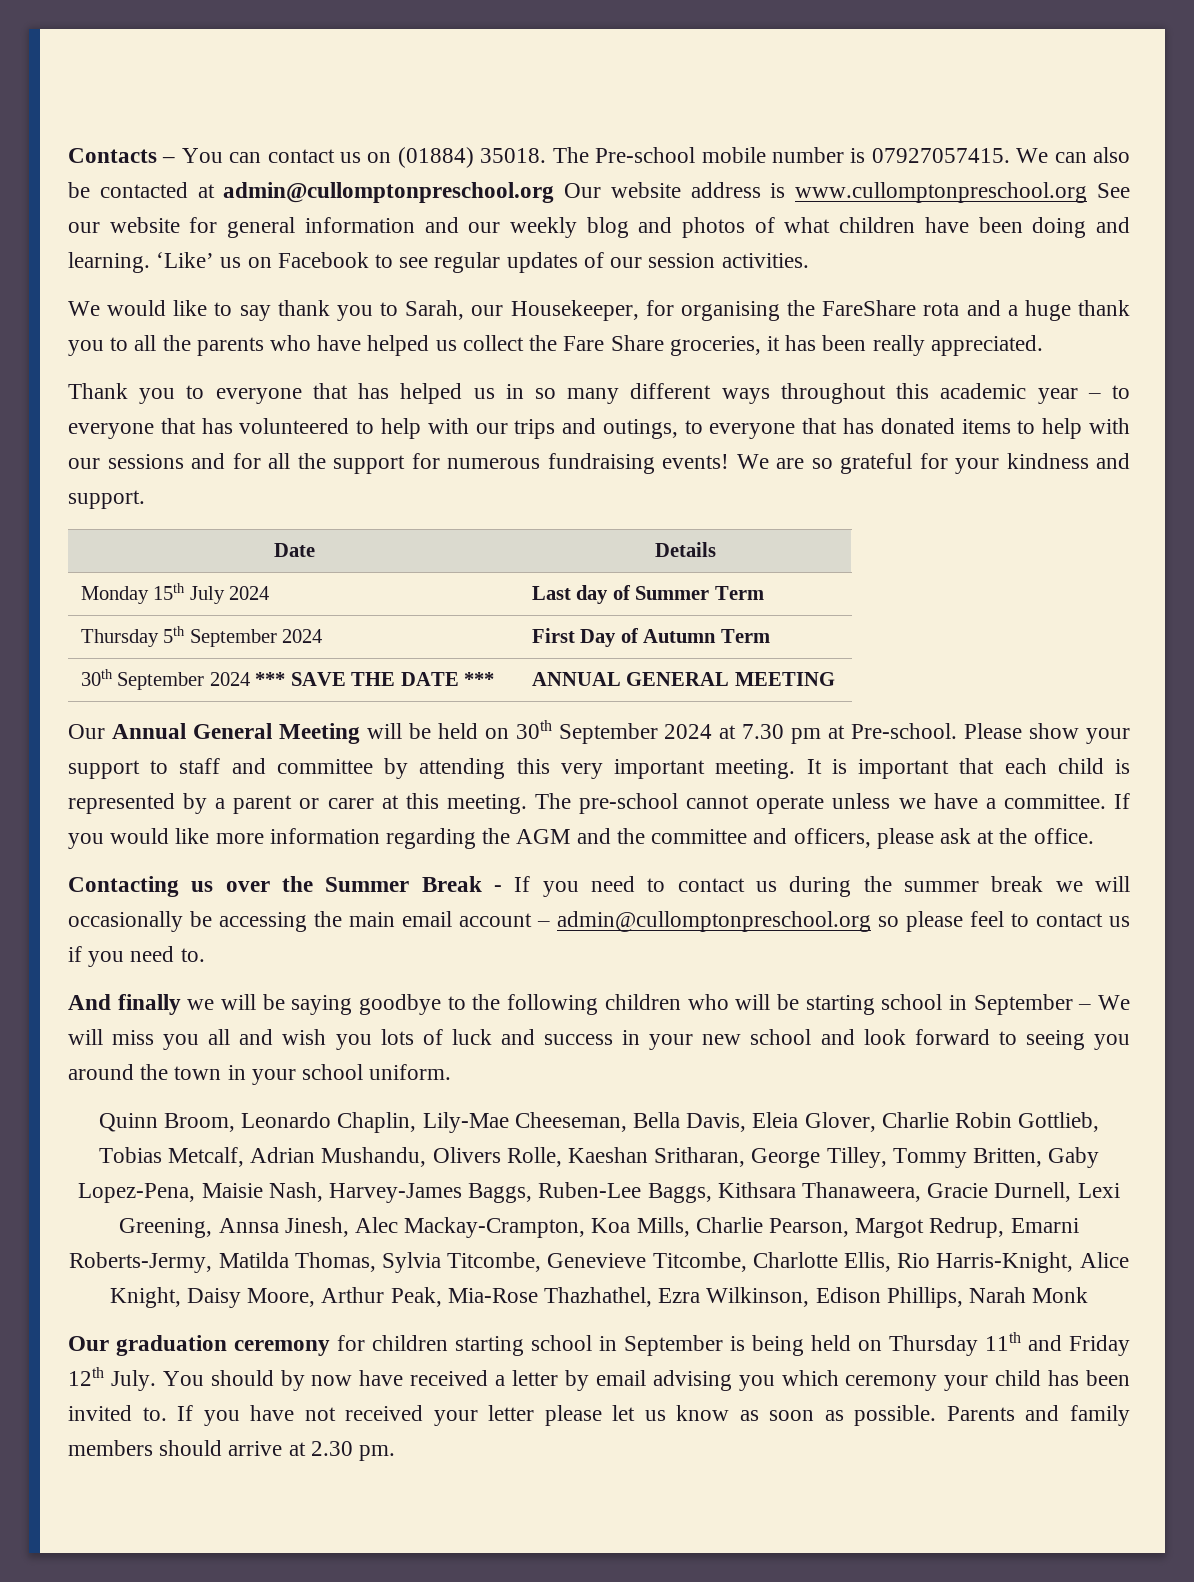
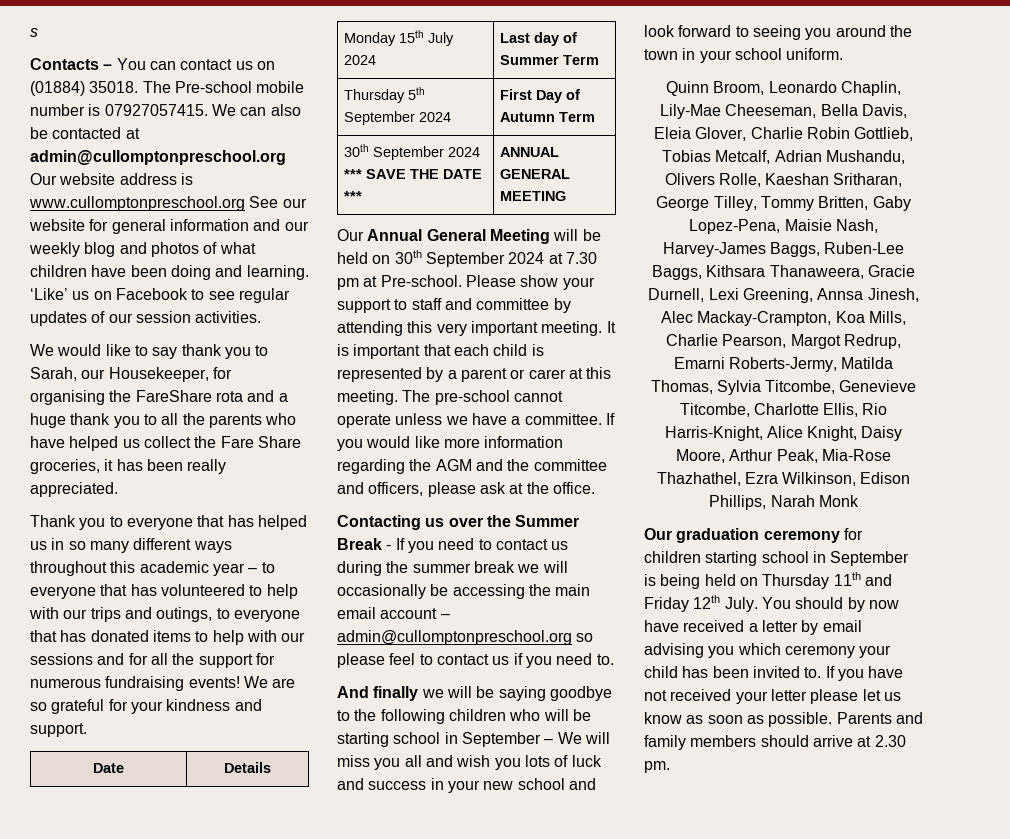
+ s

